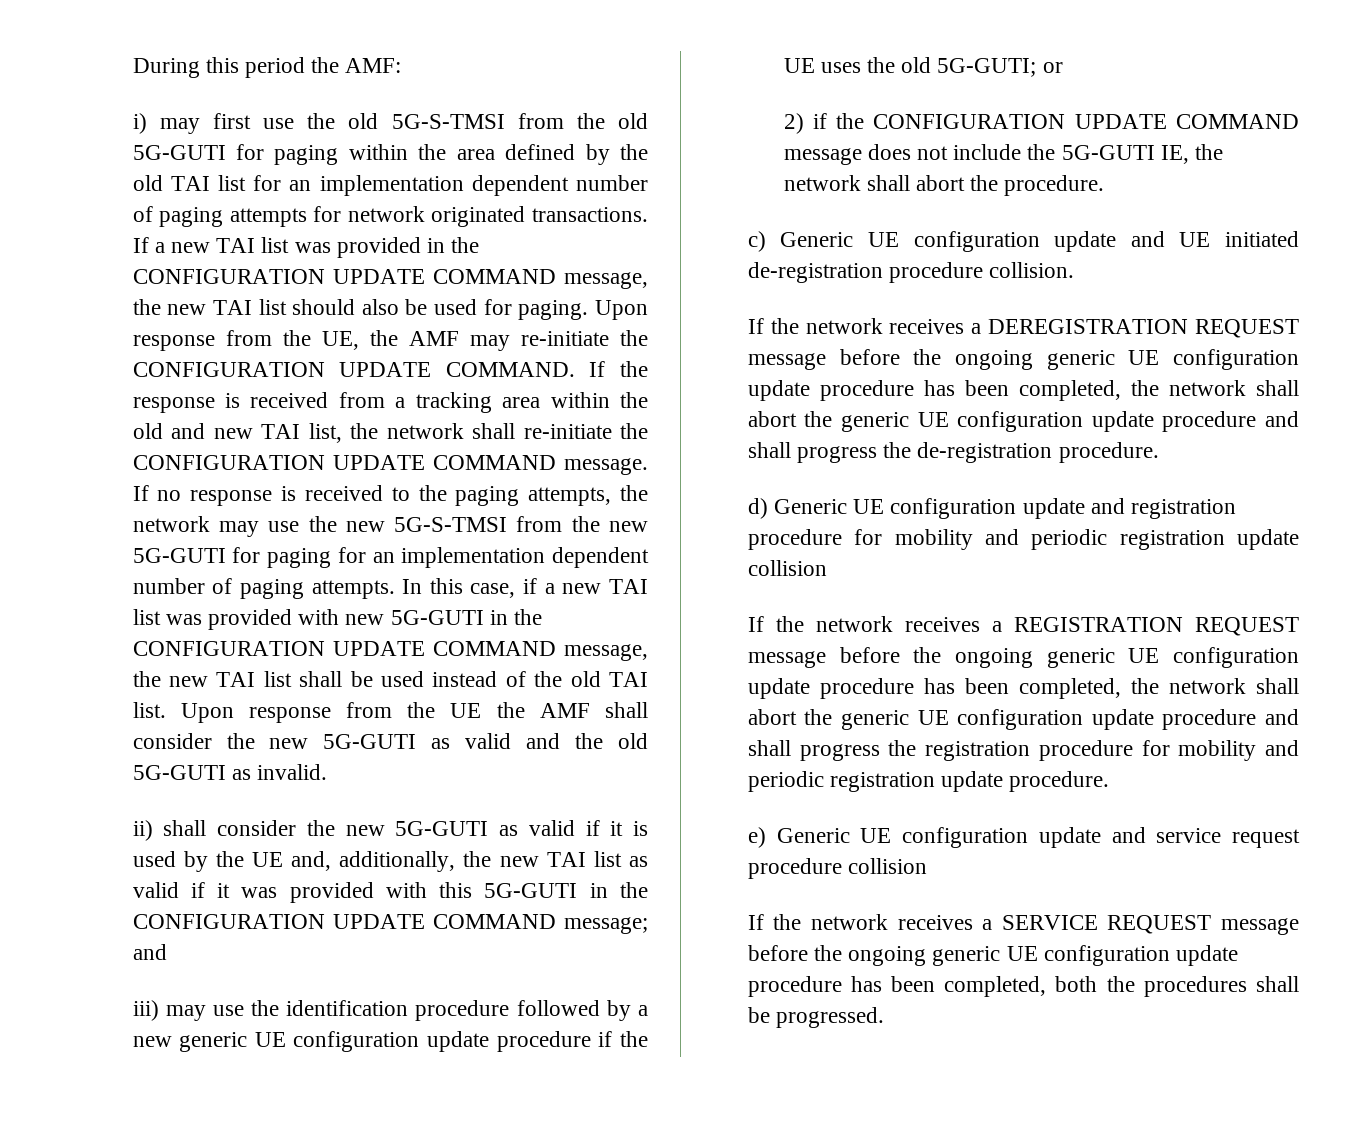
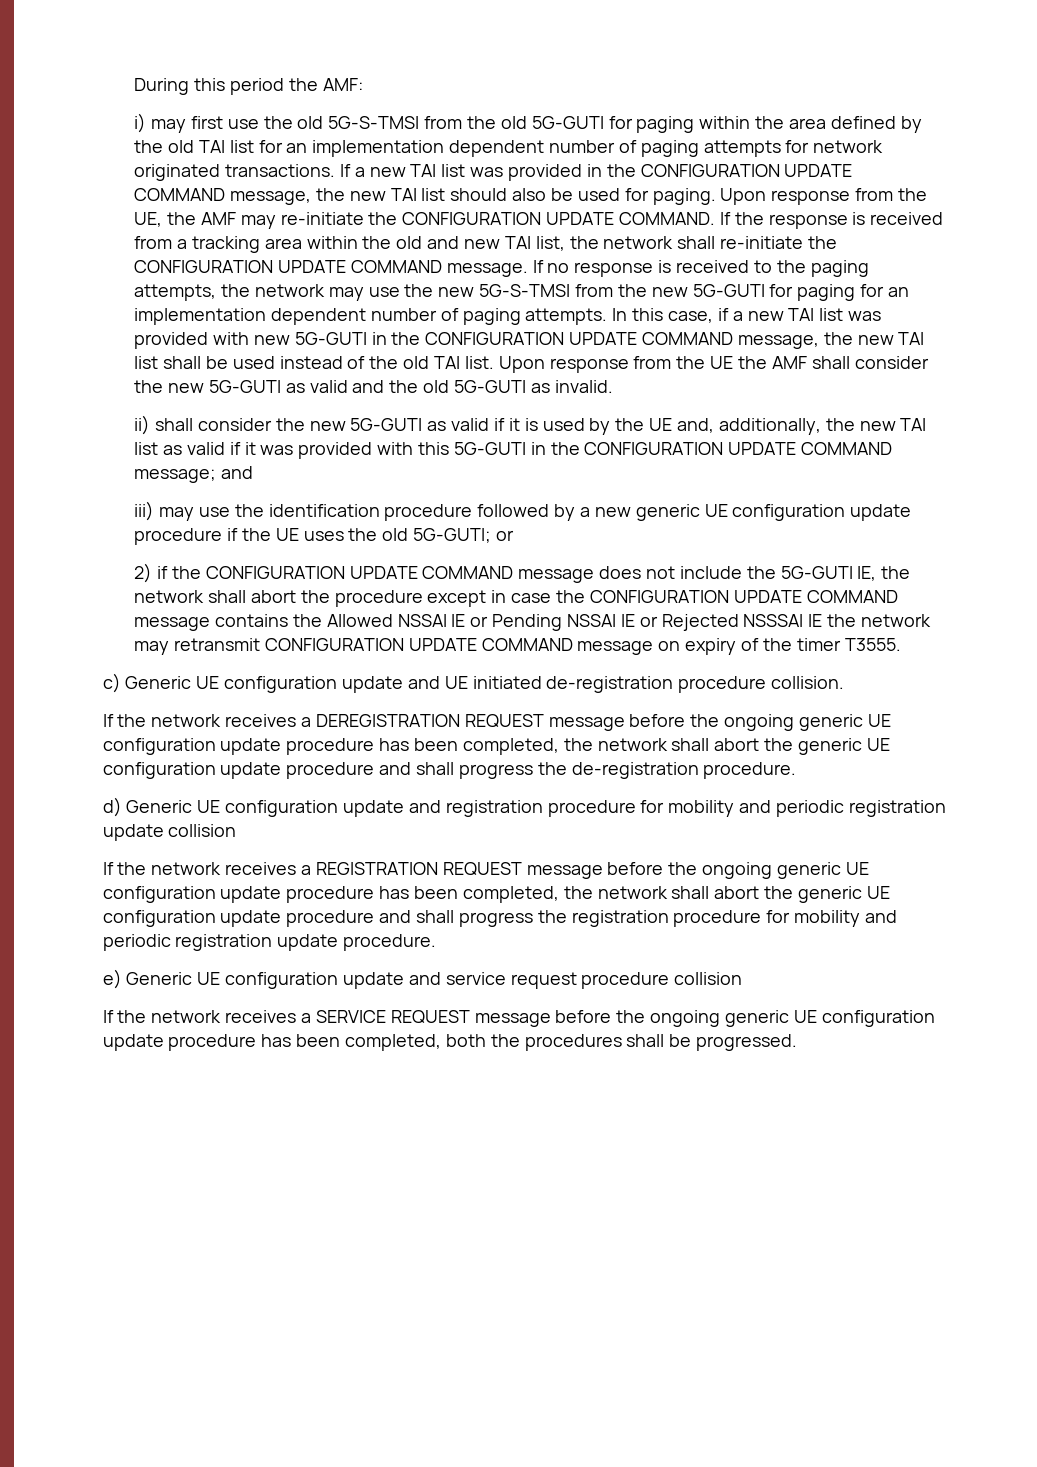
- 2) if the CONFIGURATION UPDATE COMMAND message does not include the 5G-GUTI IE, the network shall abort the procedure.
+ 2) if the CONFIGURATION UPDATE COMMAND message does not include the 5G-GUTI IE, the network shall abort the procedure except in case the CONFIGURATION UPDATE COMMAND message contains the Allowed NSSAI IE or Pending NSSAI IE or Rejected NSSSAI IE the network may retransmit CONFIGURATION UPDATE COMMAND message on expiry of the timer T3555.

